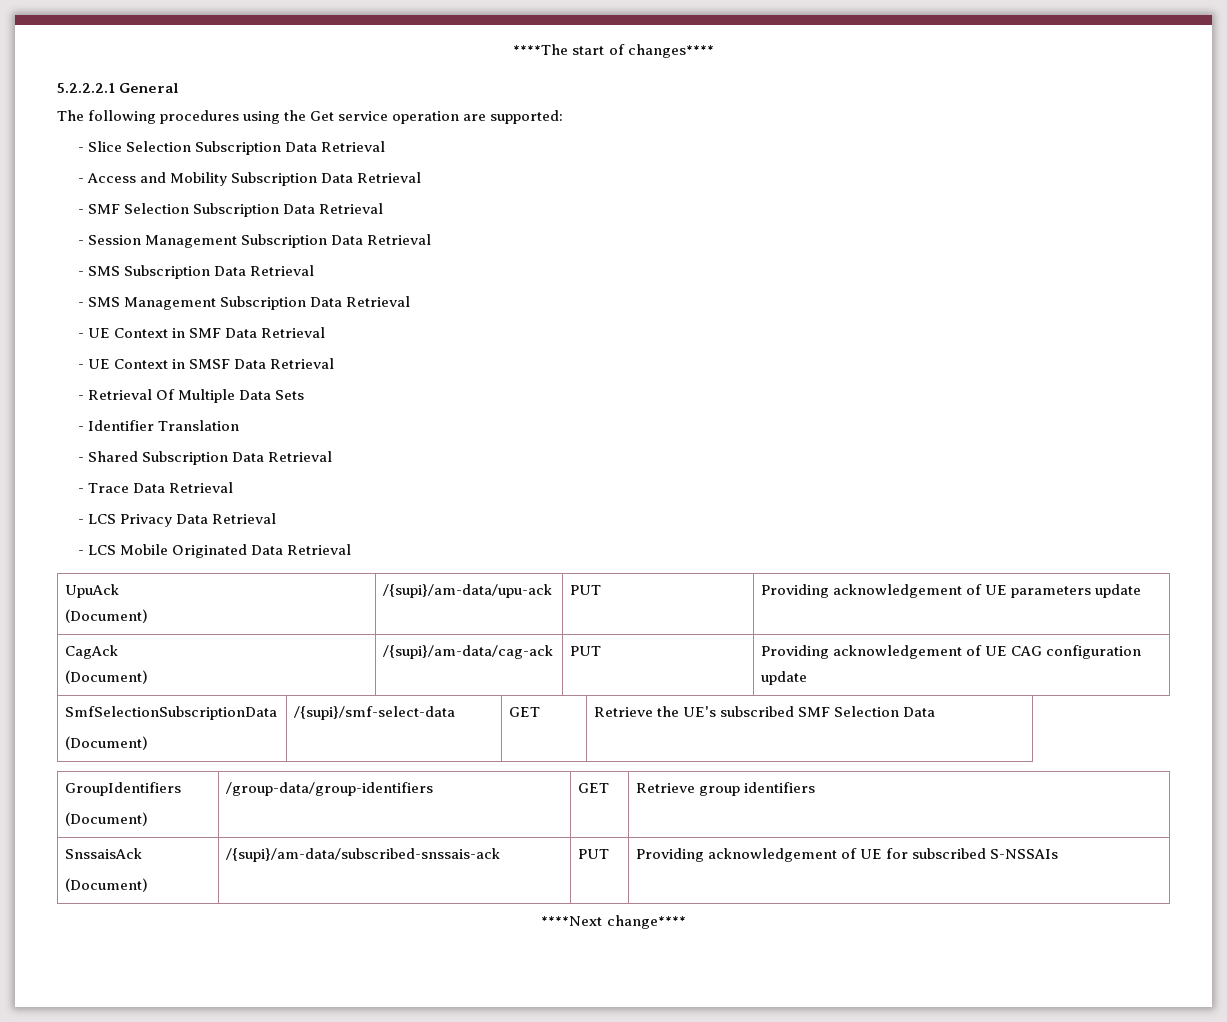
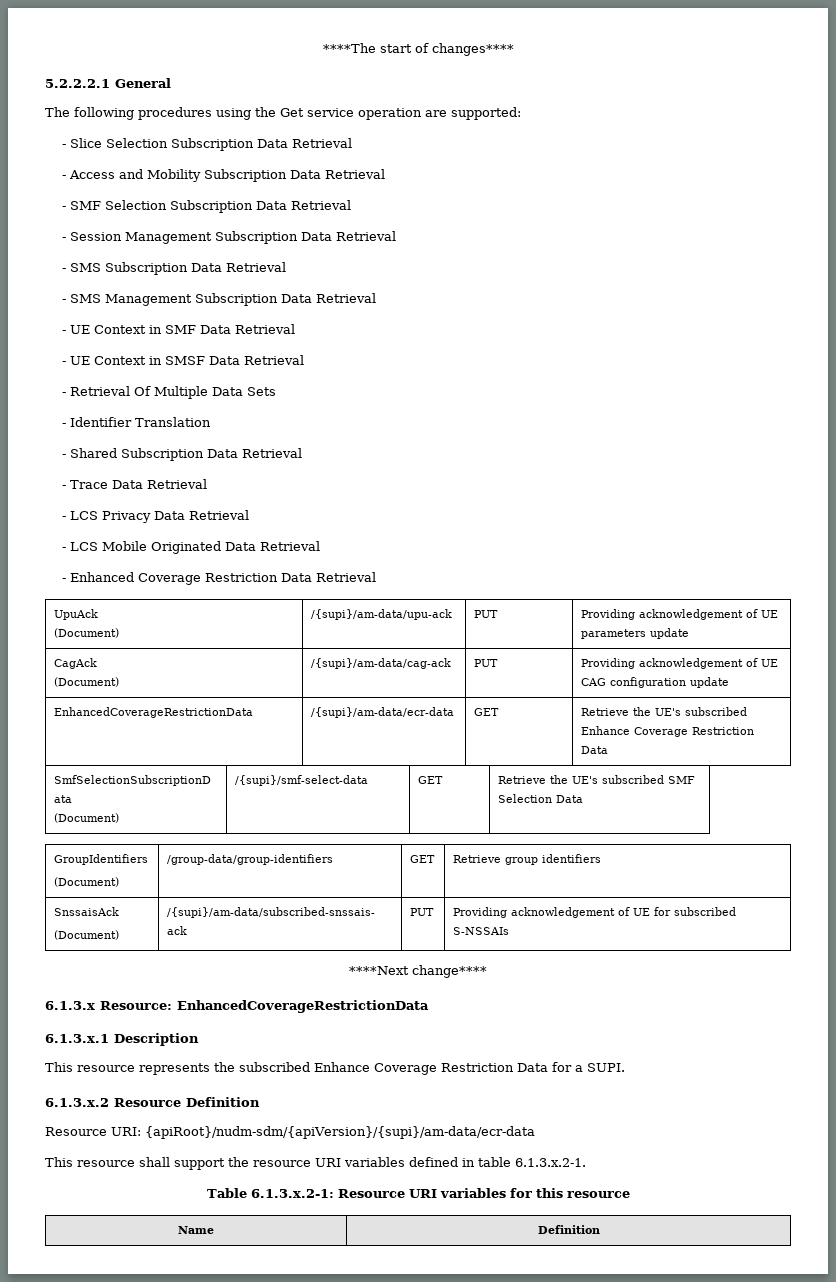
+ - Enhanced Coverage Restriction Data Retrieval
+ EnhancedCoverageRestrictionData | /{supi}/am-data/ecr-data | GET | Retrieve the UE's subscribed Enhance Coverage Restriction Data
+ 6.1.3.x Resource: EnhancedCoverageRestrictionData
+ 6.1.3.x.1 Description
+ This resource represents the subscribed Enhance Coverage Restriction Data for a SUPI.
+ 6.1.3.x.2 Resource Definition
+ Resource URI: {apiRoot}/nudm-sdm/{apiVersion}/{supi}/am-data/ecr-data
+ This resource shall support the resource URI variables defined in table 6.1.3.x.2-1.
+ Table 6.1.3.x.2-1: Resource URI variables for this resource
+ Name | Definition

